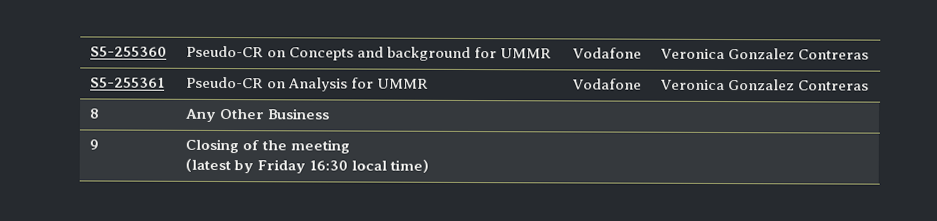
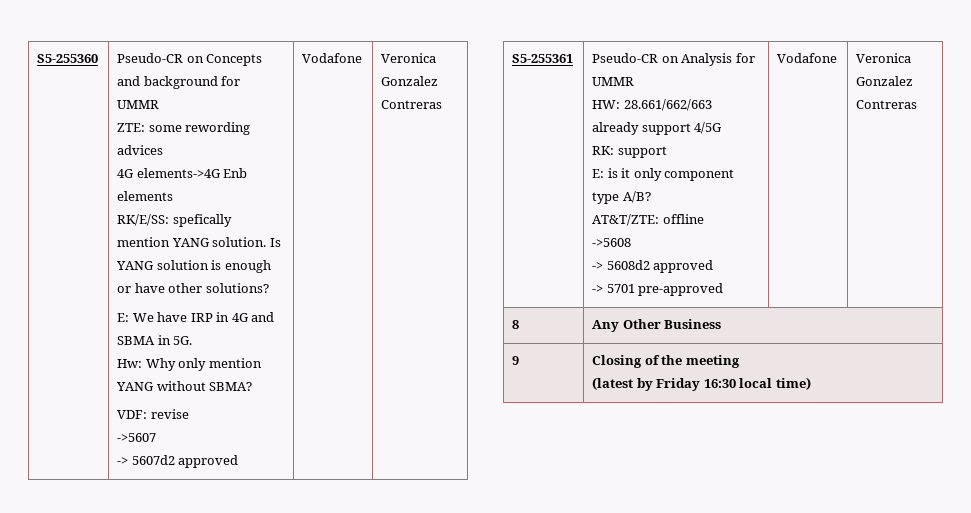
+ ZTE: some rewording advices
+ 4G elements->4G Enb elements
+ RK/E/SS: spefically mention YANG solution. Is YANG solution is enough or have other solutions?
+ E: We have IRP in 4G and SBMA in 5G.
+ Hw: Why only mention YANG without SBMA?
+ VDF: revise
+ ->5607
+ -> 5607d2 approved
- S5-255361 | Pseudo-CR on Analysis for UMMR | Vodafone | Veronica Gonzalez Contreras
+ S5-255361 | Pseudo-CR on Analysis for UMMR
+ HW: 28.661/662/663 already support 4/5G
+ RK: support
+ E: is it only component type A/B?
+ AT&T/ZTE: offline
+ ->5608
+ -> 5608d2 approved
+ -> 5701 pre-approved | Vodafone | Veronica Gonzalez Contreras

